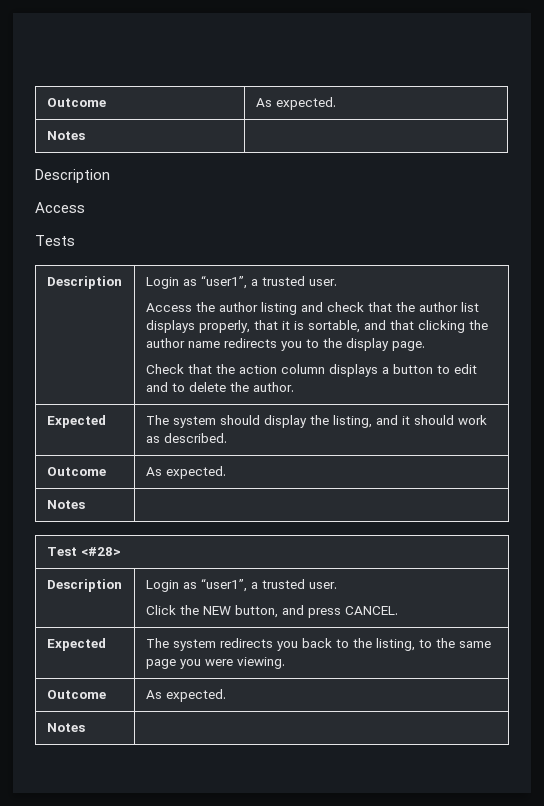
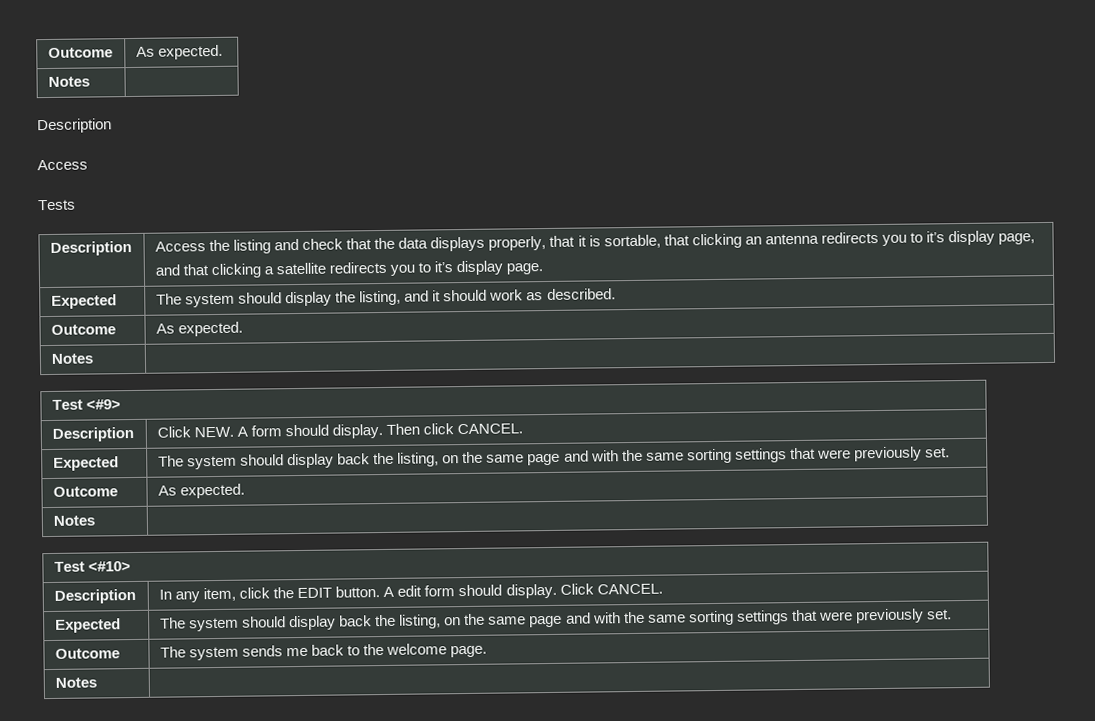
  Tests
- Description | Login as “user1”, a trusted user.
+ Description
- Access the author listing and check that the author list displays properly, that it is sortable, and that clicking the author name redirects you to the display page.
+ Access the listing and check that the data displays properly, that it is sortable, that clicking an antenna redirects you to it’s display page, and that clicking a satellite redirects you to it’s display page.
- Check that the action column displays a button to edit and to delete the author.
- Test <#28>
- Description | Login as “user1”, a trusted user.
- Click the NEW button, and press CANCEL.
- Expected | The system redirects you back to the listing, to the same page you were viewing.
+ Test <#9>
+ Description | Click NEW. A form should display. Then click CANCEL.
+ Expected | The system should display back the listing, on the same page and with the same sorting settings that were previously set.
  Outcome | As expected.
+ Notes |
+ Test <#10>
+ Description | In any item, click the EDIT button. A edit form should display. Click CANCEL.
+ Expected | The system should display back the listing, on the same page and with the same sorting settings that were previously set.
+ Outcome | The system sends me back to the welcome page.

